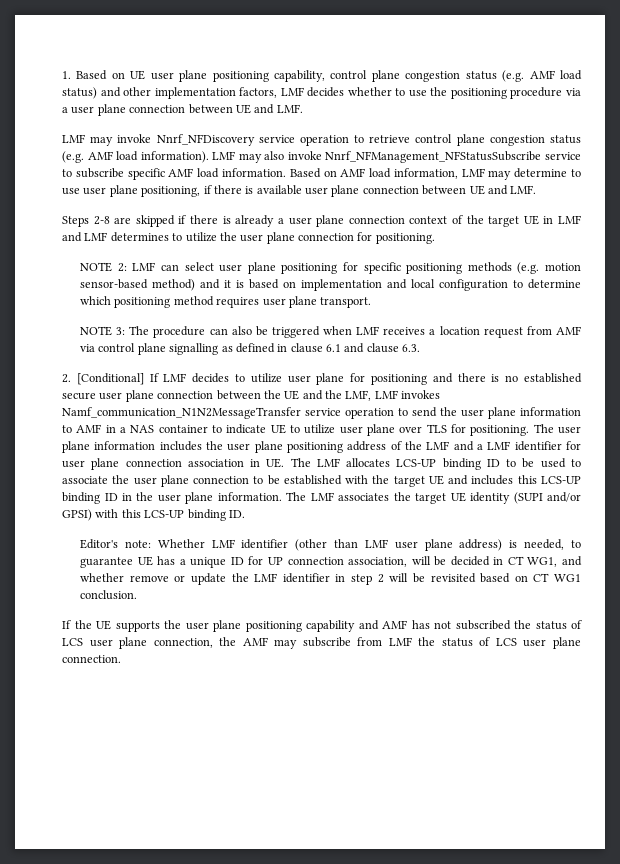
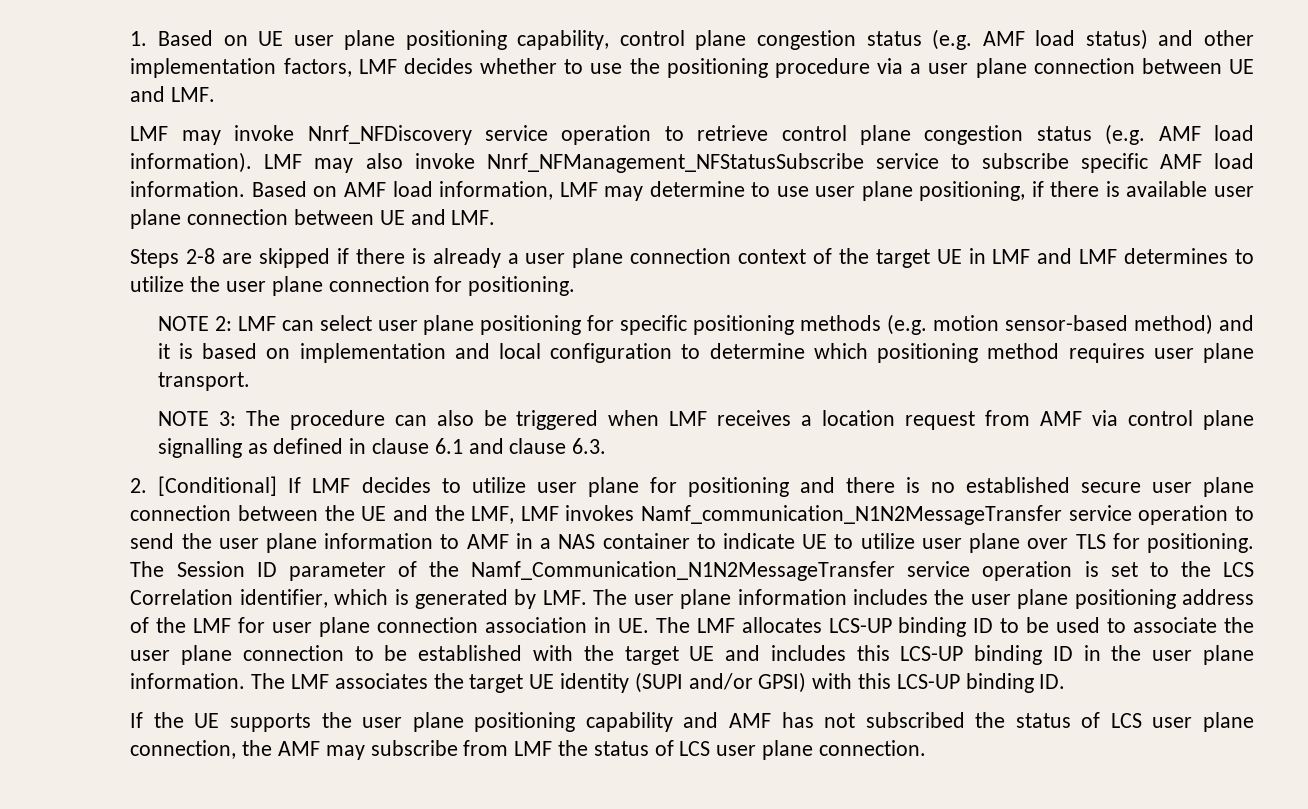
- The user plane information includes the user plane positioning address of the LMF and a LMF identifier for user plane connection association in UE. The LMF allocates LCS-UP binding ID to be used to associate the user plane connection to be established with the target UE and includes this LCS-UP binding ID in the user plane information.
+ The Session ID parameter of the Namf_Communication_N1N2MessageTransfer service operation is set to the LCS Correlation identifier, which is generated by LMF. The user plane information includes the user plane positioning address of the LMF for user plane connection association in UE. The LMF allocates LCS-UP binding ID to be used to associate the user plane connection to be established with the target UE and includes this LCS-UP binding ID in the user plane information.
- Editor's note: Whether LMF identifier (other than LMF user plane address) is needed, to guarantee UE has a unique ID for UP connection association, will be decided in CT WG1, and whether remove or update the LMF identifier in step 2 will be revisited based on CT WG1 conclusion.

